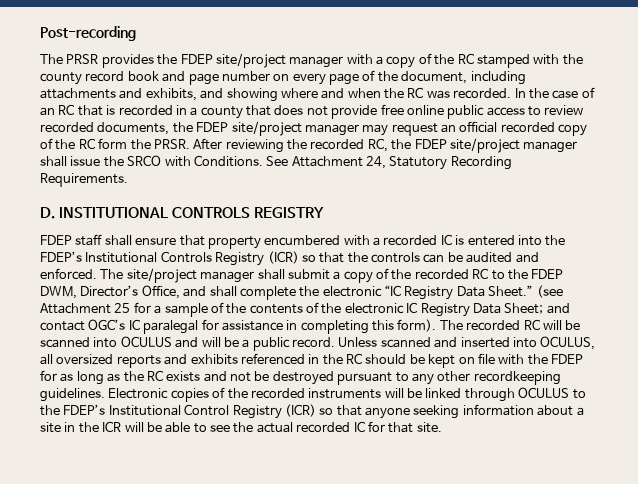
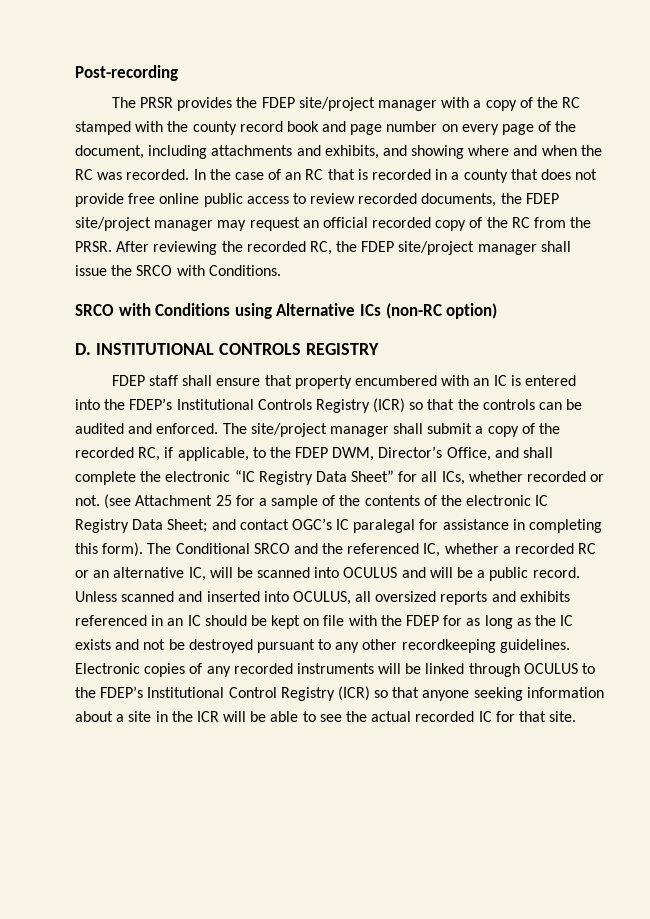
- In the case of an RC that is recorded in a county that does not provide free online public access to review recorded documents, the FDEP site/project manager may request an official recorded copy of the RC form the PRSR.
+ In the case of an RC that is recorded in a county that does not provide free online public access to review recorded documents, the FDEP site/project manager may request an official recorded copy of the RC from the PRSR.
- After reviewing the recorded RC, the FDEP site/project manager shall issue the SRCO with Conditions. See Attachment 24, Statutory Recording Requirements.
+ After reviewing the recorded RC, the FDEP site/project manager shall issue the SRCO with Conditions.
+ SRCO with Conditions using Alternative ICs (non-RC option)
- FDEP staff shall ensure that property encumbered with a recorded IC is entered into the FDEP’s Institutional Controls Registry (ICR) so that the controls can be audited and enforced.
+ FDEP staff shall ensure that property encumbered with an IC is entered into the FDEP’s Institutional Controls Registry (ICR) so that the controls can be audited and enforced.
- The site/project manager shall submit a copy of the recorded RC to the FDEP DWM, Director’s Office, and shall complete the electronic “IC Registry Data Sheet.”
+ The site/project manager shall submit a copy of the recorded RC, if applicable, to the FDEP DWM, Director’s Office, and shall complete the electronic “IC Registry Data Sheet” for all ICs, whether recorded or not.
- The recorded RC will be scanned into OCULUS and will be a public record.
+ The Conditional SRCO and the referenced IC, whether a recorded RC or an alternative IC, will be scanned into OCULUS and will be a public record.
- Unless scanned and inserted into OCULUS, all oversized reports and exhibits referenced in the RC should be kept on file with the FDEP for as long as the RC exists and not be destroyed pursuant to any other recordkeeping guidelines.
+ Unless scanned and inserted into OCULUS, all oversized reports and exhibits referenced in an IC should be kept on file with the FDEP for as long as the IC exists and not be destroyed pursuant to any other recordkeeping guidelines.
- Electronic copies of the recorded instruments will be linked through OCULUS to the FDEP’s Institutional Control Registry (ICR) so that anyone seeking information about a site in the ICR will be able to see the actual recorded IC for that site.
+ Electronic copies of any recorded instruments will be linked through OCULUS to the FDEP’s Institutional Control Registry (ICR) so that anyone seeking information about a site in the ICR will be able to see the actual recorded IC for that site.

